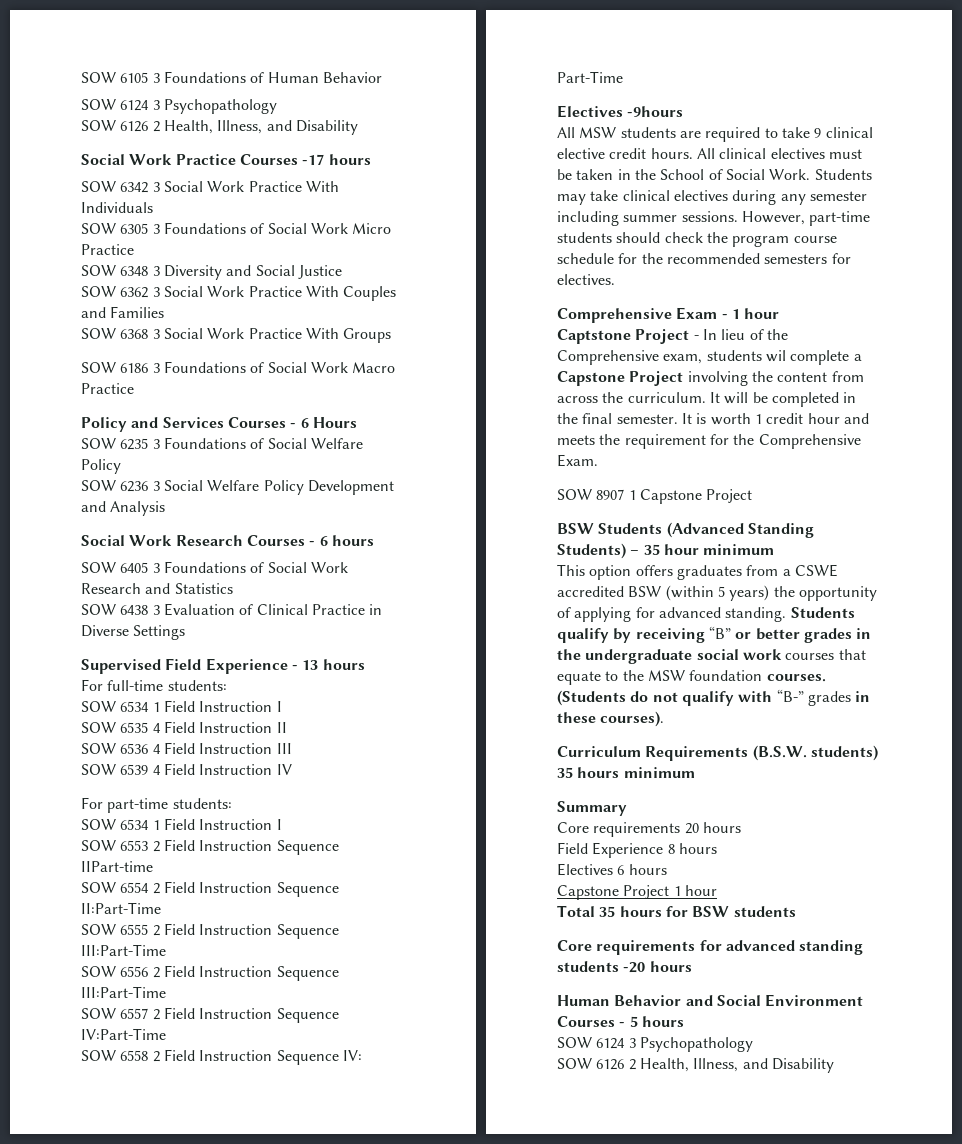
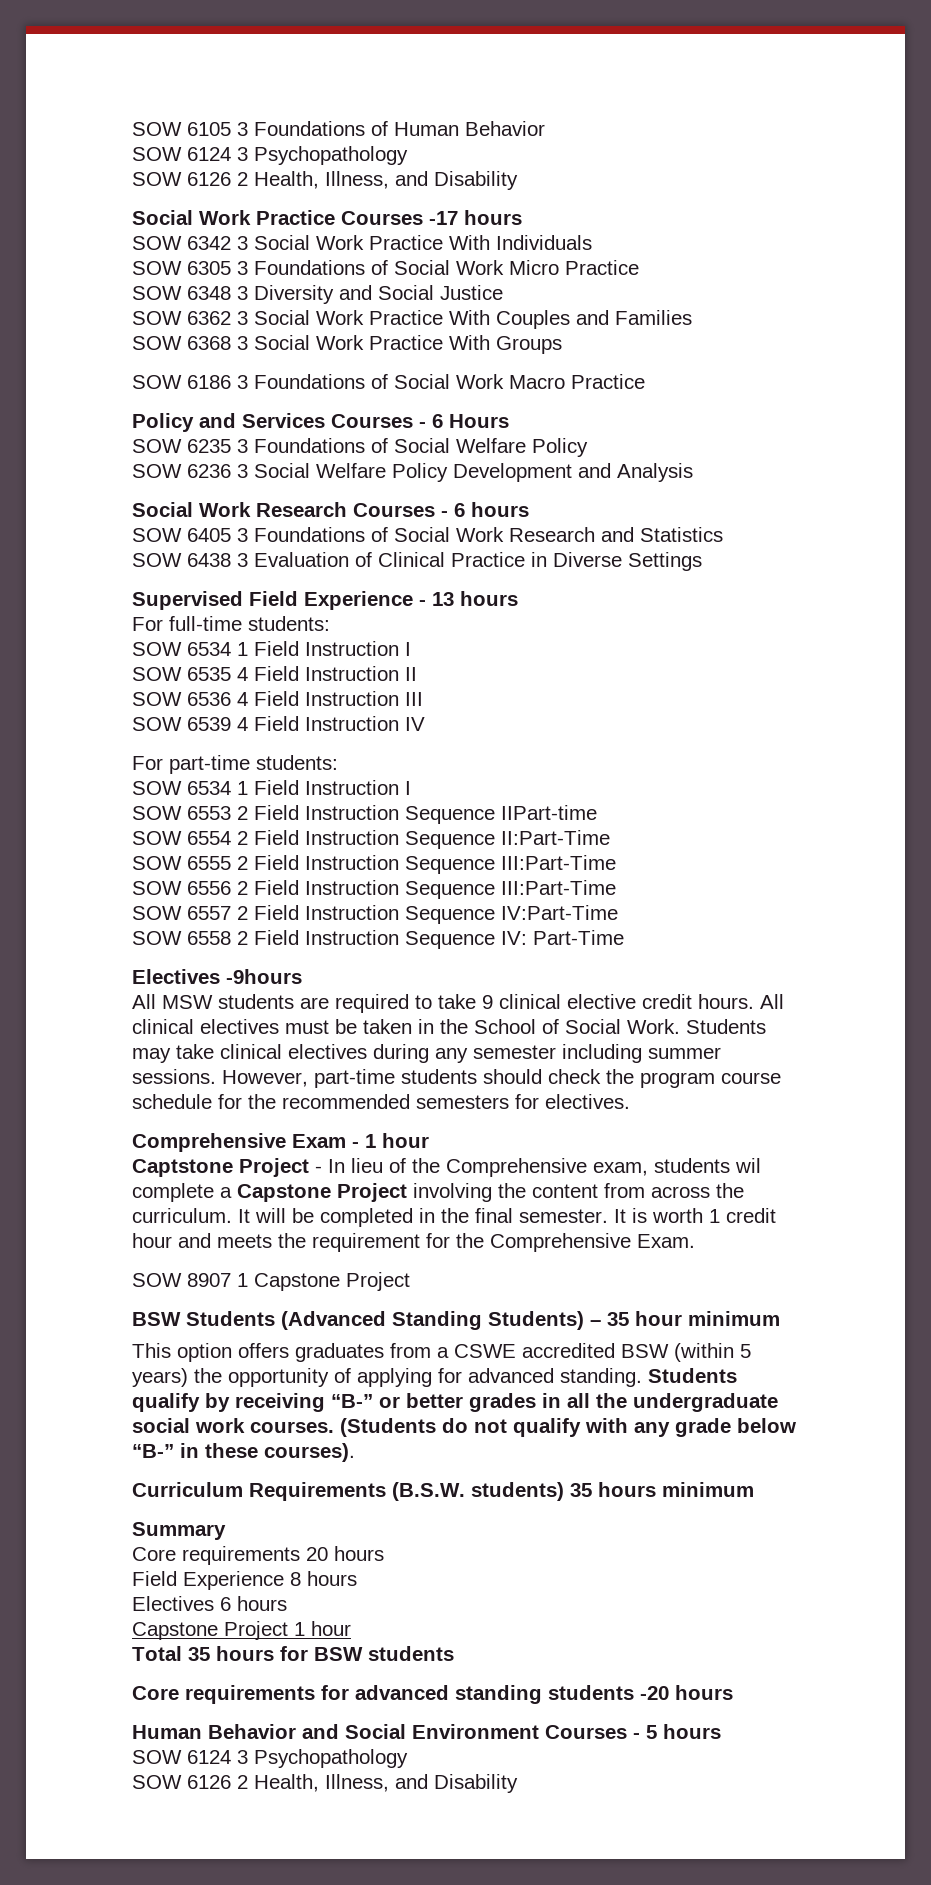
- Students qualify by receiving “B” or better grades in the undergraduate social work courses that equate to the MSW foundation courses.
+ Students qualify by receiving “B-” or better grades in all the undergraduate social work courses.
- (Students do not qualify with “B-” grades in these courses).
+ (Students do not qualify with any grade below “B-” in these courses).

